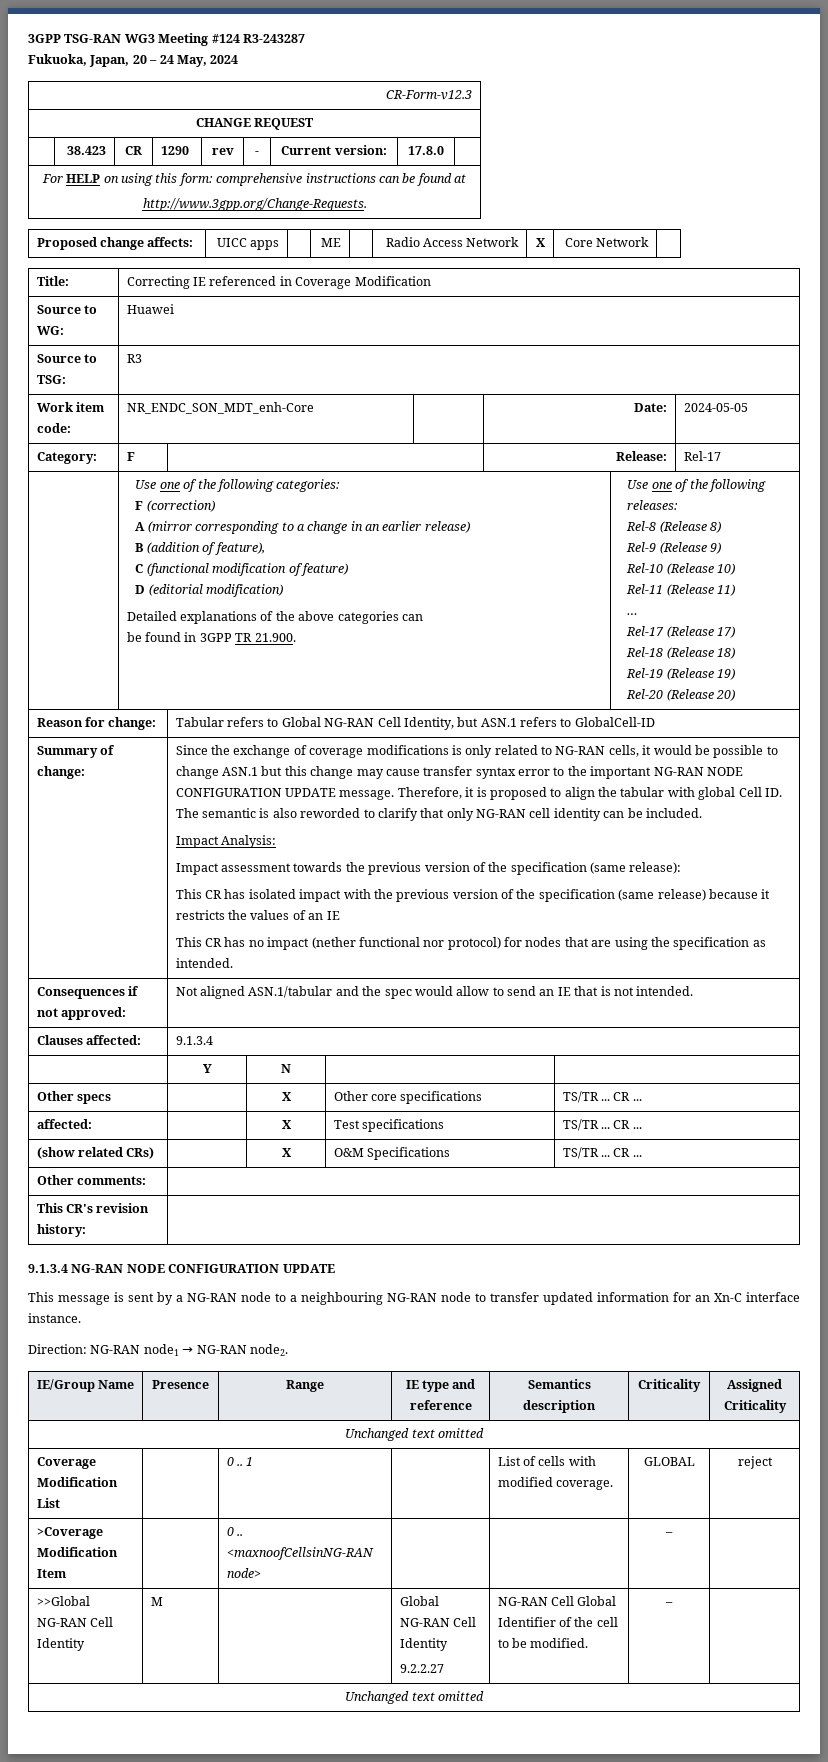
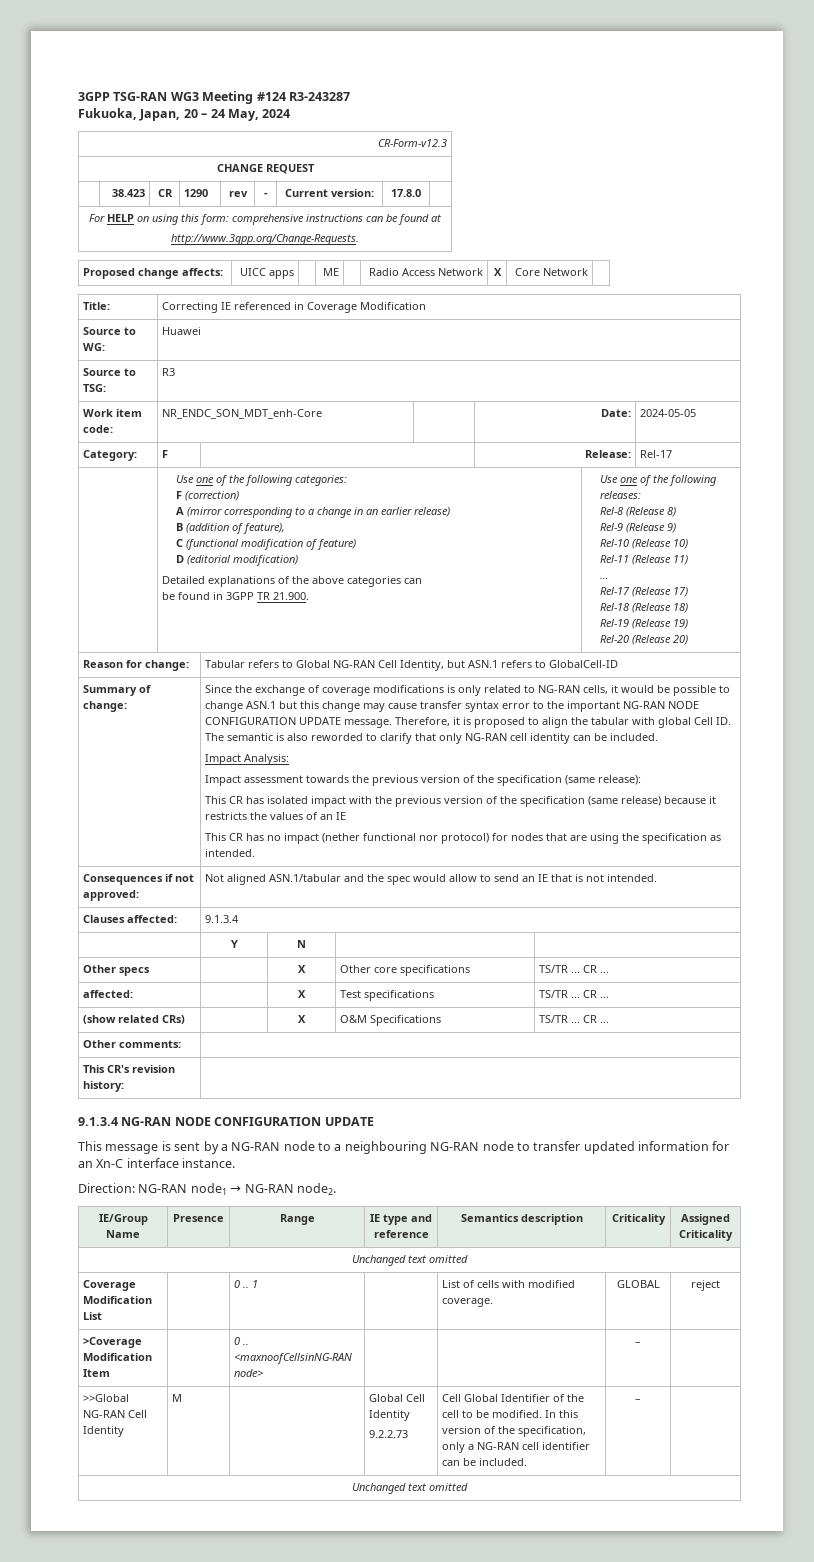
- >>Global NG-RAN Cell Identity | M | | Global NG-RAN Cell Identity
- 9.2.2.27 | NG-RAN Cell Global Identifier of the cell to be modified. | – |
+ >>Global NG-RAN Cell Identity | M | | Global Cell Identity
+ 9.2.2.73 | Cell Global Identifier of the cell to be modified. In this version of the specification, only a NG-RAN cell identifier can be included. | – |

